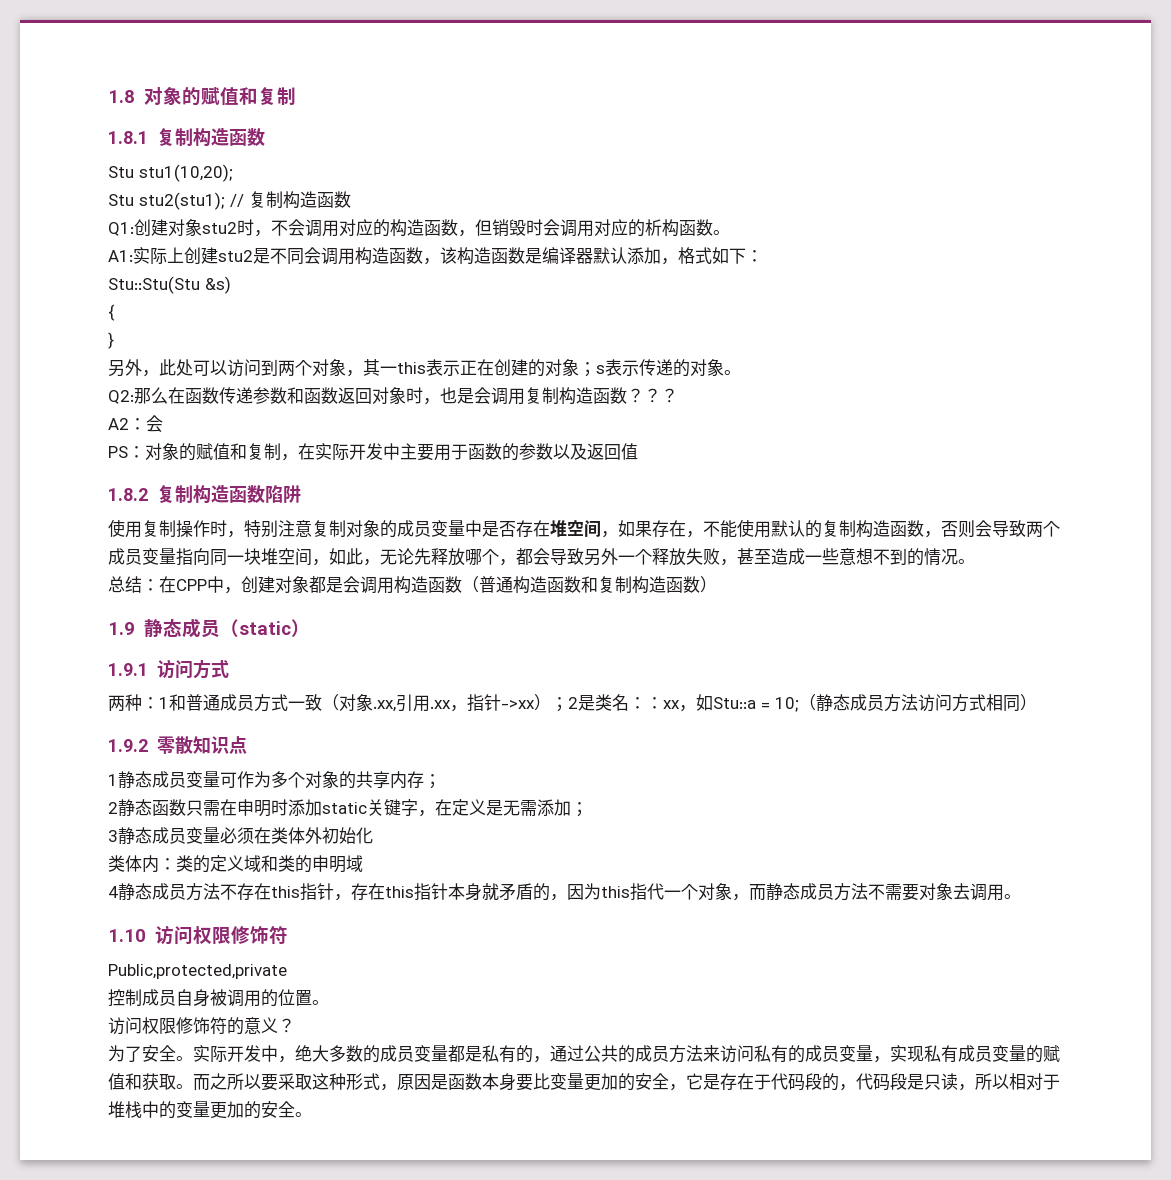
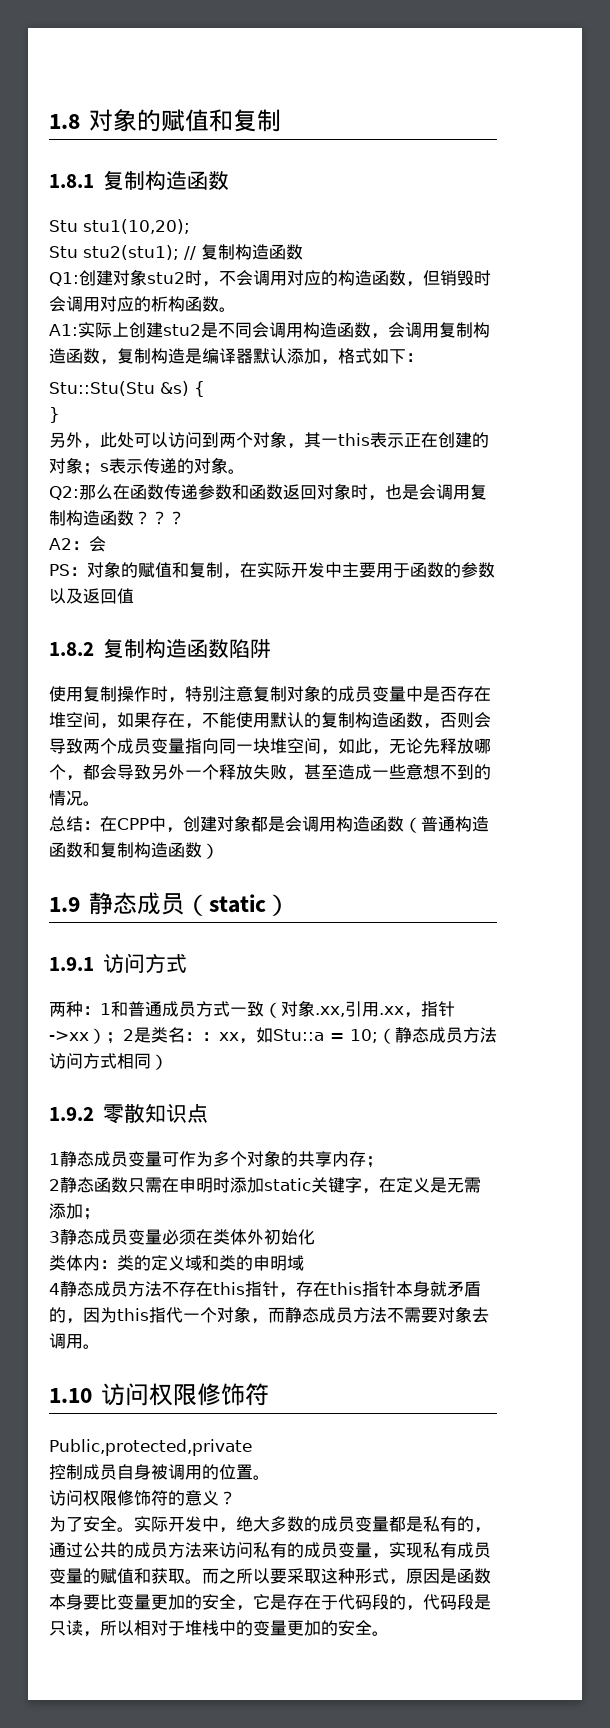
- A1:实际上创建stu2是不同会调用构造函数，该构造函数是编译器默认添加，格式如下：
+ A1:实际上创建stu2是不同会调用构造函数，会调用复制构造函数，复制构造是编译器默认添加，格式如下：
- Stu::Stu(Stu &s)
- {
+ Stu::Stu(Stu &s) {

